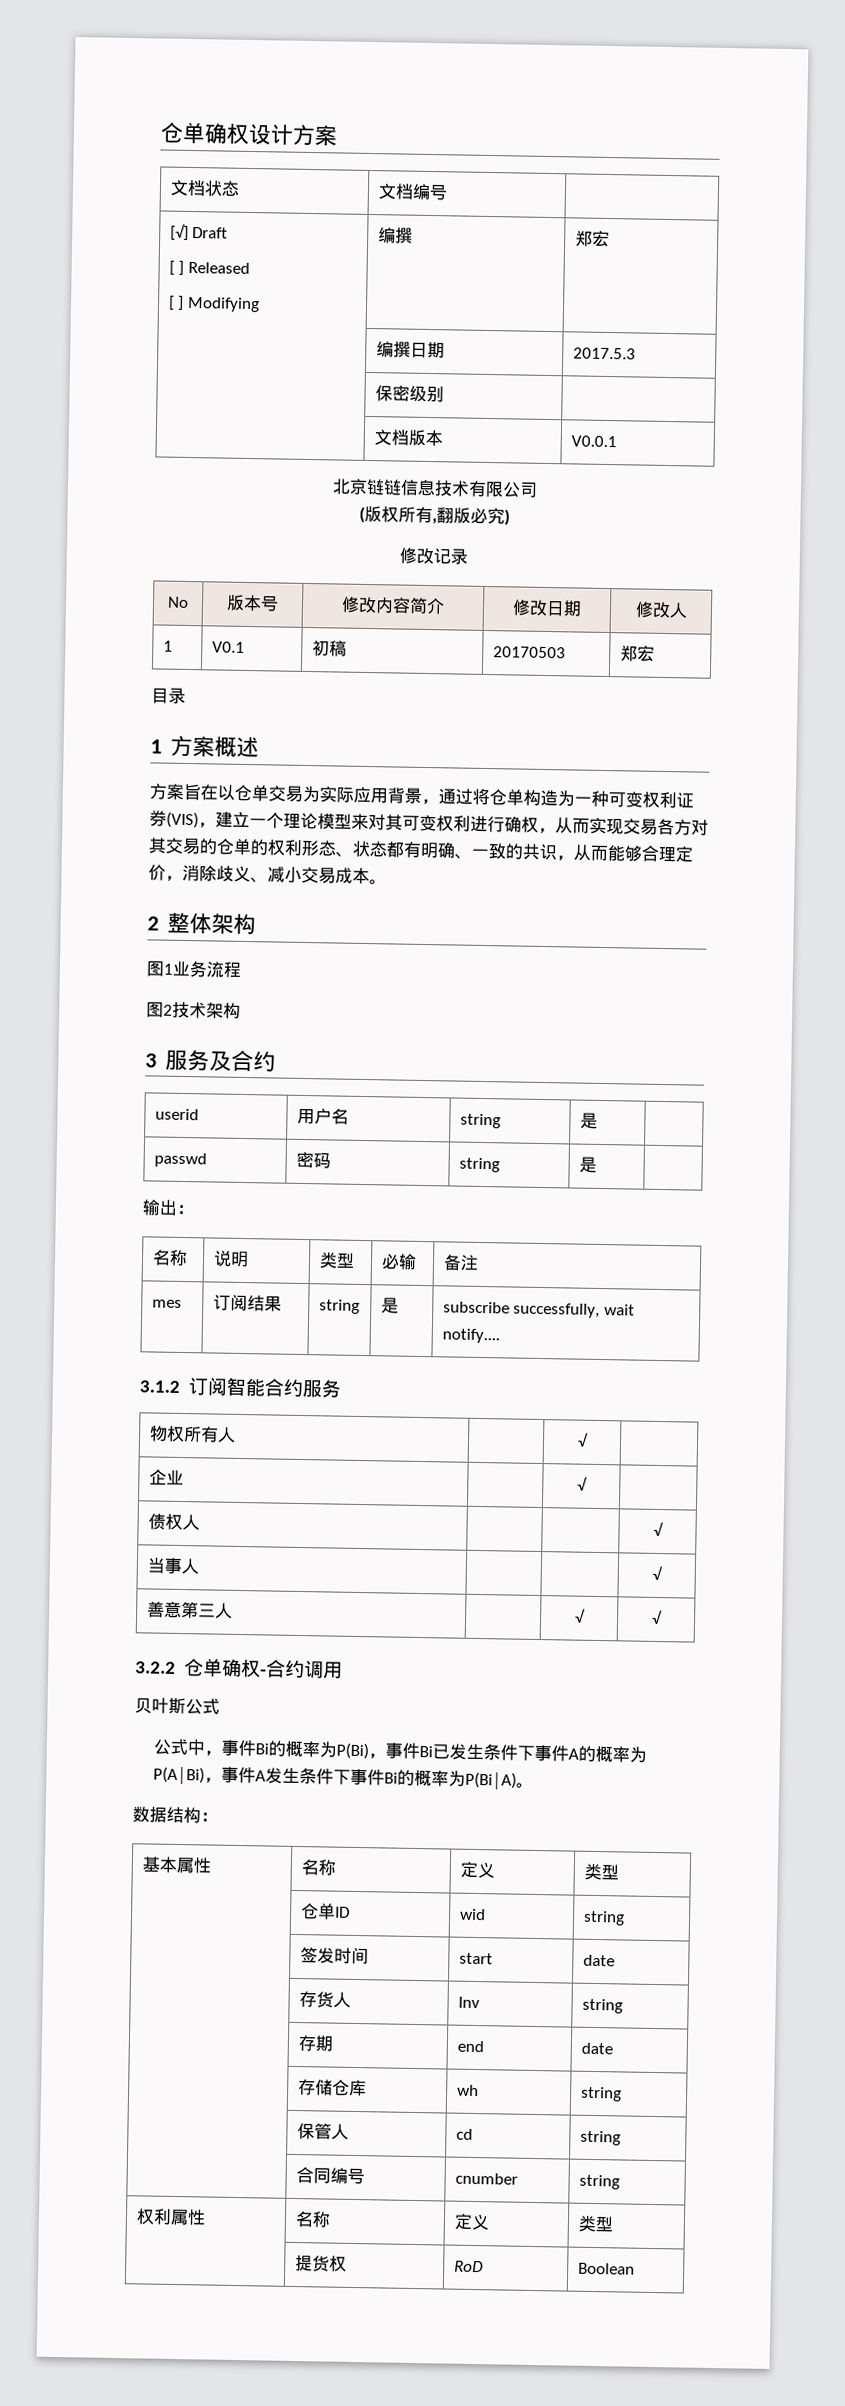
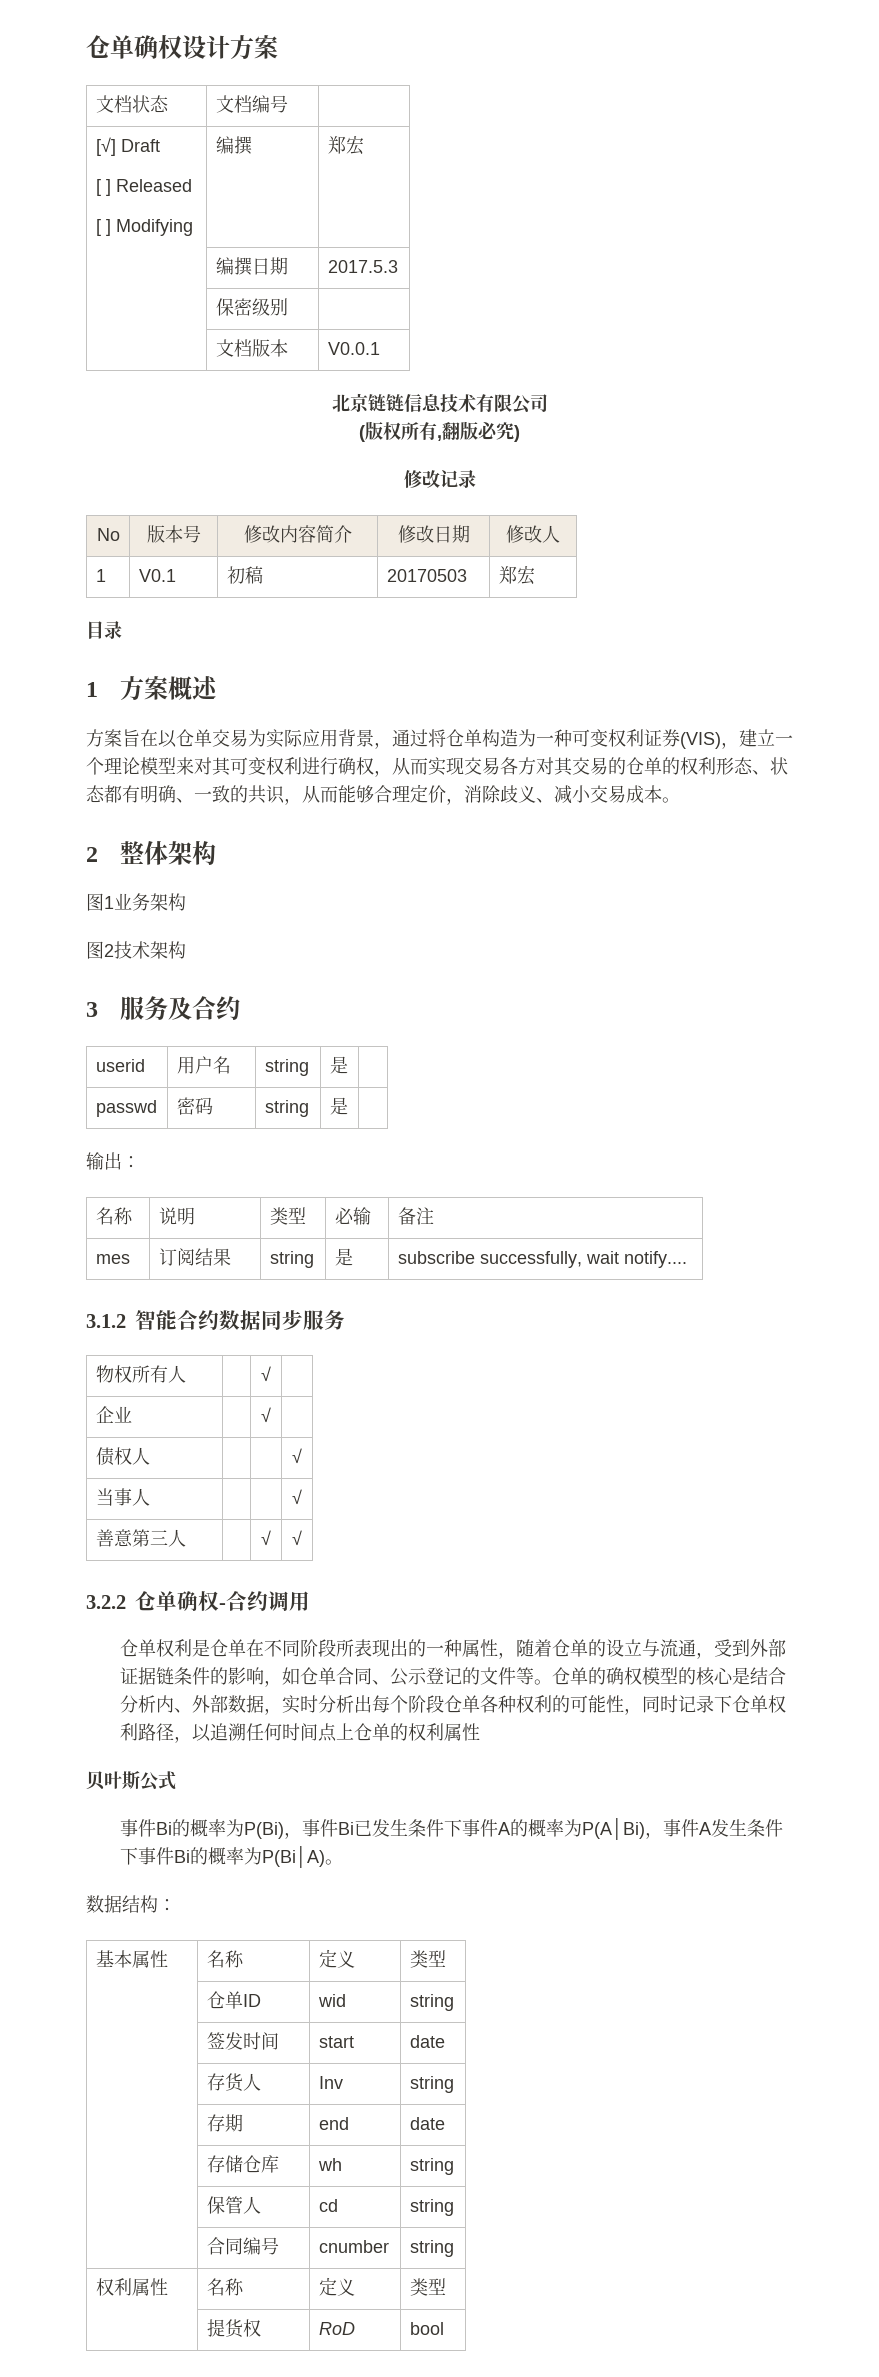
- 图1业务流程
+ 图1业务架构
- 3.1.2订阅智能合约服务
+ 3.1.2智能合约数据同步服务
+ 仓单权利是仓单在不同阶段所表现出的一种属性，随着仓单的设立与流通，受到外部证据链条件的影响，如仓单合同、公示登记的文件等。仓单的确权模型的核心是结合分析内、外部数据，实时分析出每个阶段仓单各种权利的可能性，同时记录下仓单权利路径，以追溯任何时间点上仓单的权利属性
- 公式中，事件Bi的概率为P(Bi)，事件Bi已发生条件下事件A的概率为P(A│Bi)，事件A发生条件下事件Bi的概率为P(Bi│A)。
+ 事件Bi的概率为P(Bi)，事件Bi已发生条件下事件A的概率为P(A│Bi)，事件A发生条件下事件Bi的概率为P(Bi│A)。
- | 提货权 | RoD | Boolean
+ | 提货权 | RoD | bool

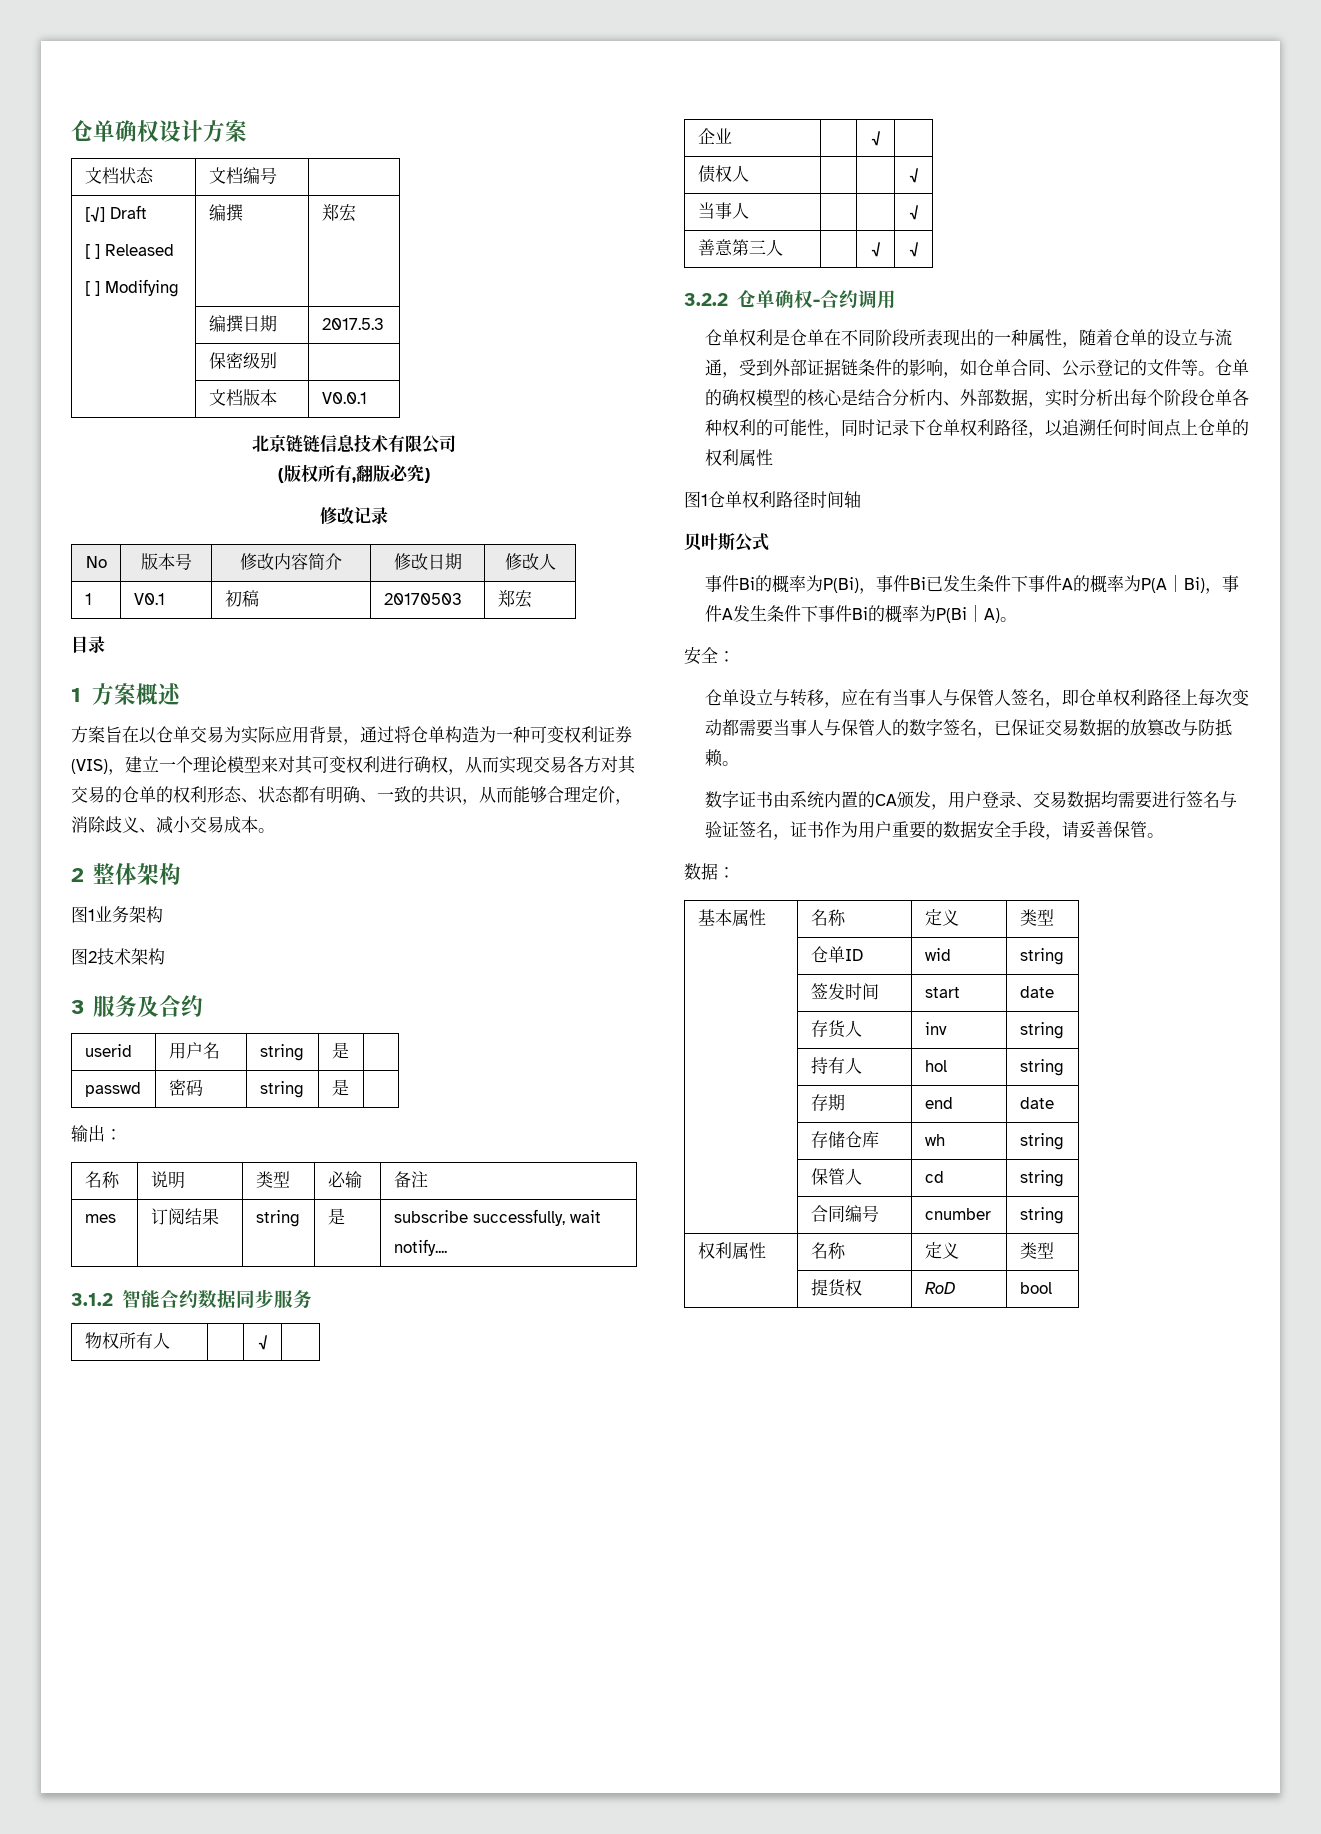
+ 图1仓单权利路径时间轴
- 数据结构：
+ 安全：
+ 仓单设立与转移，应在有当事人与保管人签名，即仓单权利路径上每次变动都需要当事人与保管人的数字签名，已保证交易数据的放篡改与防抵赖。
+ 数字证书由系统内置的CA颁发，用户登录、交易数据均需要进行签名与验证签名，证书作为用户重要的数据安全手段，请妥善保管。
+ 数据：
- | 存货人 | Inv | string
+ | 存货人 | inv | string
+ | 持有人 | hol | string

